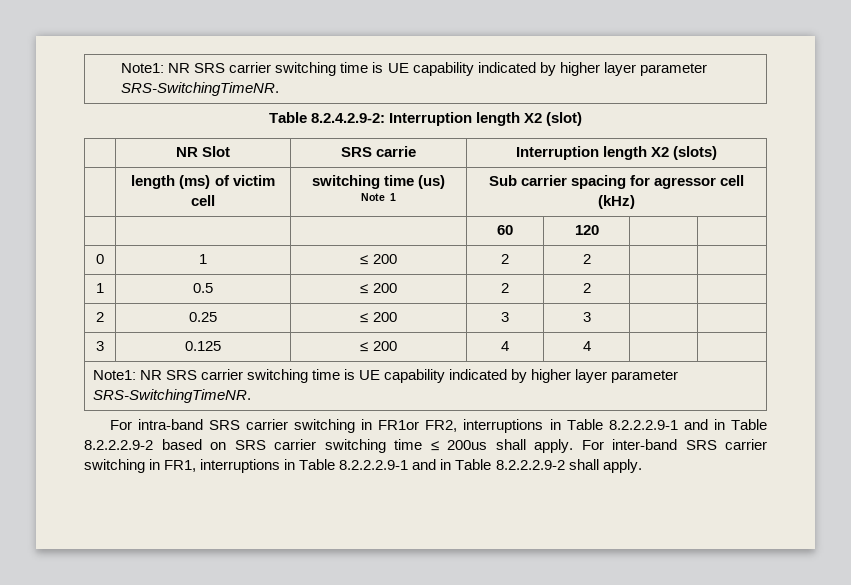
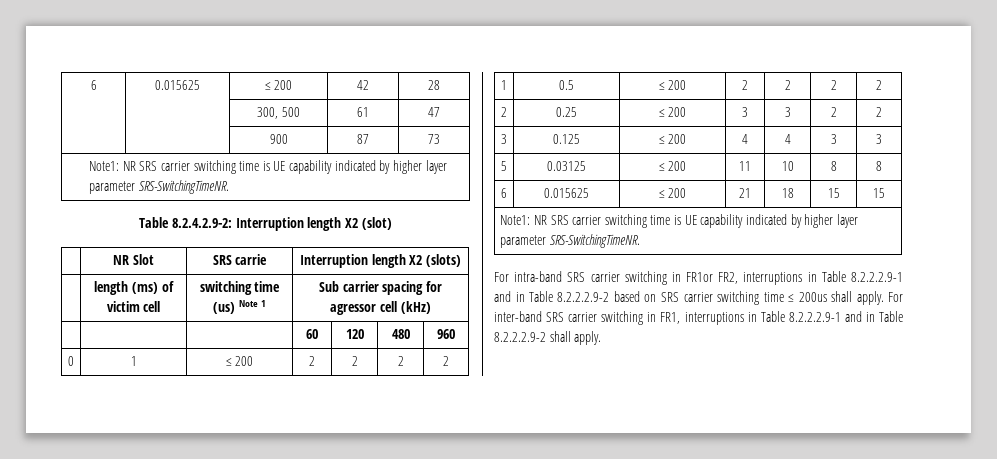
+ 6 | 0.015625 | ≤ 200 | 42 | 28
+ | | 300, 500 | 61 | 47
+ | | 900 | 87 | 73
- | | | 60 | 120 | |
+ | | | 60 | 120 | 480 | 960
- 0 | 1 | ≤ 200 | 2 | 2 | |
+ 0 | 1 | ≤ 200 | 2 | 2 | 2 | 2
- 1 | 0.5 | ≤ 200 | 2 | 2 | |
+ 1 | 0.5 | ≤ 200 | 2 | 2 | 2 | 2
- 2 | 0.25 | ≤ 200 | 3 | 3 | |
+ 2 | 0.25 | ≤ 200 | 3 | 3 | 2 | 2
- 3 | 0.125 | ≤ 200 | 4 | 4 | |
+ 3 | 0.125 | ≤ 200 | 4 | 4 | 3 | 3
+ 5 | 0.03125 | ≤ 200 | 11 | 10 | 8 | 8
+ 6 | 0.015625 | ≤ 200 | 21 | 18 | 15 | 15

